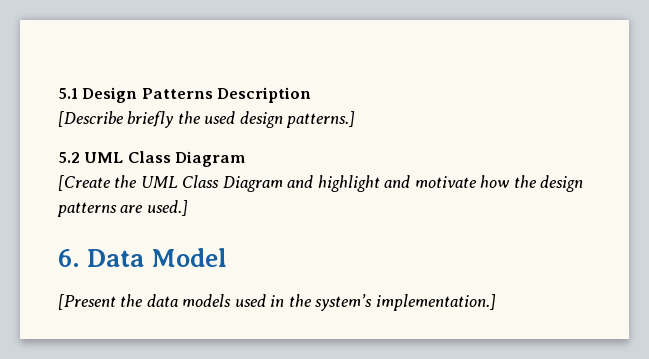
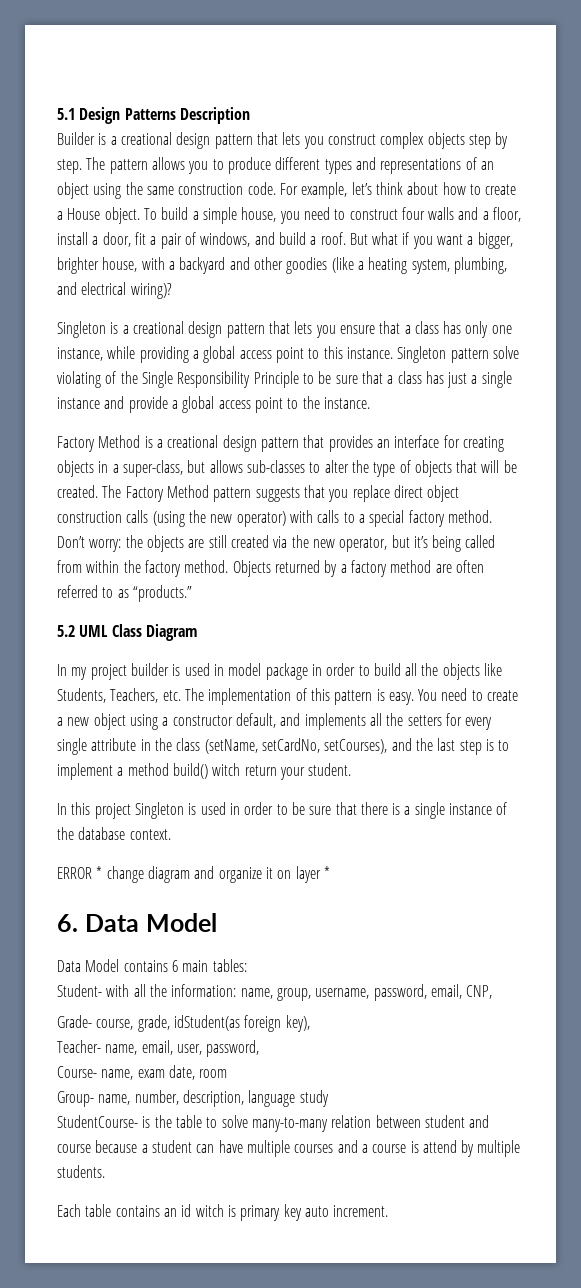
- [Describe briefly the used design patterns.]
+ Builder is a creational design pattern that lets you construct complex objects step by step. The pattern allows you to produce different types and representations of an object using the same construction code. For example, let’s think about how to create a House object. To build a simple house, you need to construct four walls and a floor, install a door, fit a pair of windows, and build a roof. But what if you want a bigger, brighter house, with a backyard and other goodies (like a heating system, plumbing, and electrical wiring)?
+ Singleton is a creational design pattern that lets you ensure that a class has only one instance, while providing a global access point to this instance. Singleton pattern solve violating of the Single Responsibility Principle to be sure that a class has just a single instance and provide a global access point to the instance.
+ Factory Method is a creational design pattern that provides an interface for creating objects in a super-class, but allows sub-classes to alter the type of objects that will be created. The Factory Method pattern suggests that you replace direct object construction calls (using the new operator) with calls to a special factory method. Don’t worry: the objects are still created via the new operator, but it’s being called from within the factory method. Objects returned by a factory method are often referred to as “products.”
  5.2 UML Class Diagram
- [Create the UML Class Diagram and highlight and motivate how the design patterns are used.]
+ In my project builder is used in model package in order to build all the objects like Students, Teachers, etc. The implementation of this pattern is easy. You need to create a new object using a constructor default, and implements all the setters for every single attribute in the class (setName, setCardNo, setCourses), and the last step is to implement a method build() witch return your student.
+ In this project Singleton is used in order to be sure that there is a single instance of the database context.
+ ERROR * change diagram and organize it on layer *
  6. Data Model
- [Present the data models used in the system’s implementation.]
+ Data Model contains 6 main tables:
+ Student- with all the information: name, group, username, password, email, CNP,
+ Grade- course, grade, idStudent(as foreign key),
+ Teacher- name, email, user, password,
+ Course- name, exam date, room
+ Group- name, number, description, language study
+ StudentCourse- is the table to solve many-to-many relation between student and course because a student can have multiple courses and a course is attend by multiple students.
+ Each table contains an id witch is primary key auto increment.

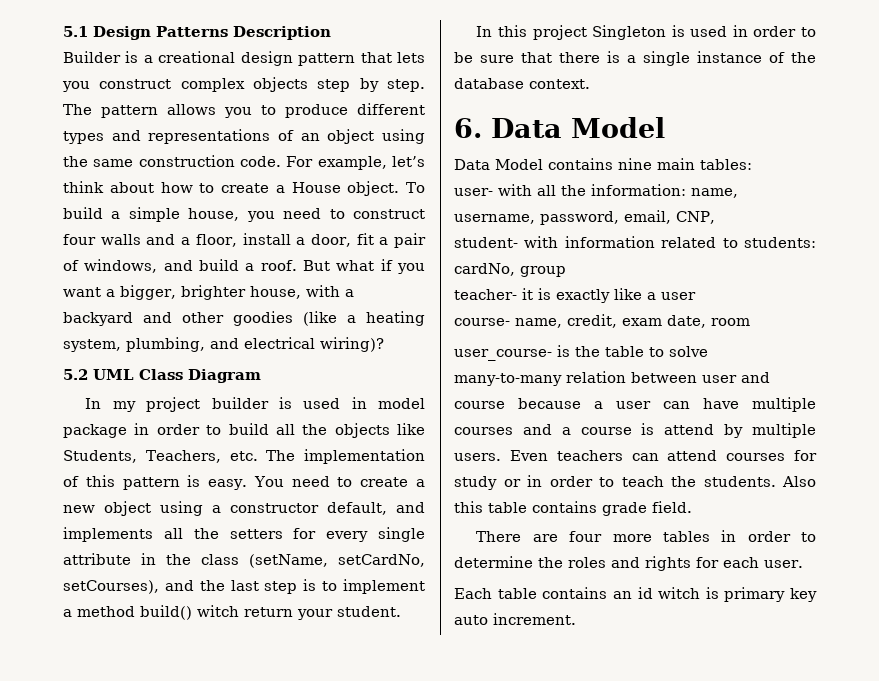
- Singleton is a creational design pattern that lets you ensure that a class has only one instance, while providing a global access point to this instance. Singleton pattern solve violating of the Single Responsibility Principle to be sure that a class has just a single instance and provide a global access point to the instance.
- Factory Method is a creational design pattern that provides an interface for creating objects in a super-class, but allows sub-classes to alter the type of objects that will be created. The Factory Method pattern suggests that you replace direct object construction calls (using the new operator) with calls to a special factory method. Don’t worry: the objects are still created via the new operator, but it’s being called from within the factory method. Objects returned by a factory method are often referred to as “products.”
- ERROR * change diagram and organize it on layer *
- Data Model contains 6 main tables:
+ Data Model contains nine main tables:
- Student- with all the information: name, group, username, password, email, CNP,
+ user- with all the information: name, username, password, email, CNP,
- Grade- course, grade, idStudent(as foreign key),
- Teacher- name, email, user, password,
- Course- name, exam date, room
- Group- name, number, description, language study
- StudentCourse- is the table to solve many-to-many relation between student and course because a student can have multiple courses and a course is attend by multiple students.
+ student- with information related to students: cardNo, group
+ teacher- it is exactly like a user
+ course- name, credit, exam date, room
+ user_course- is the table to solve many-to-many relation between user and course because a user can have multiple courses and a course is attend by multiple users. Even teachers can attend courses for study or in order to teach the students. Also this table contains grade field.
+ There are four more tables in order to determine the roles and rights for each user.

